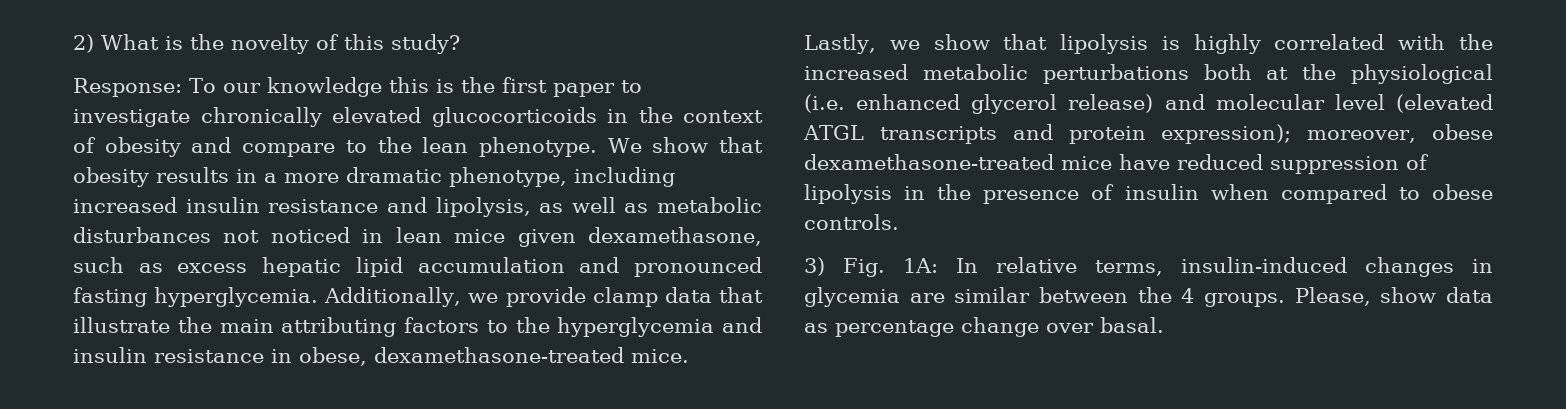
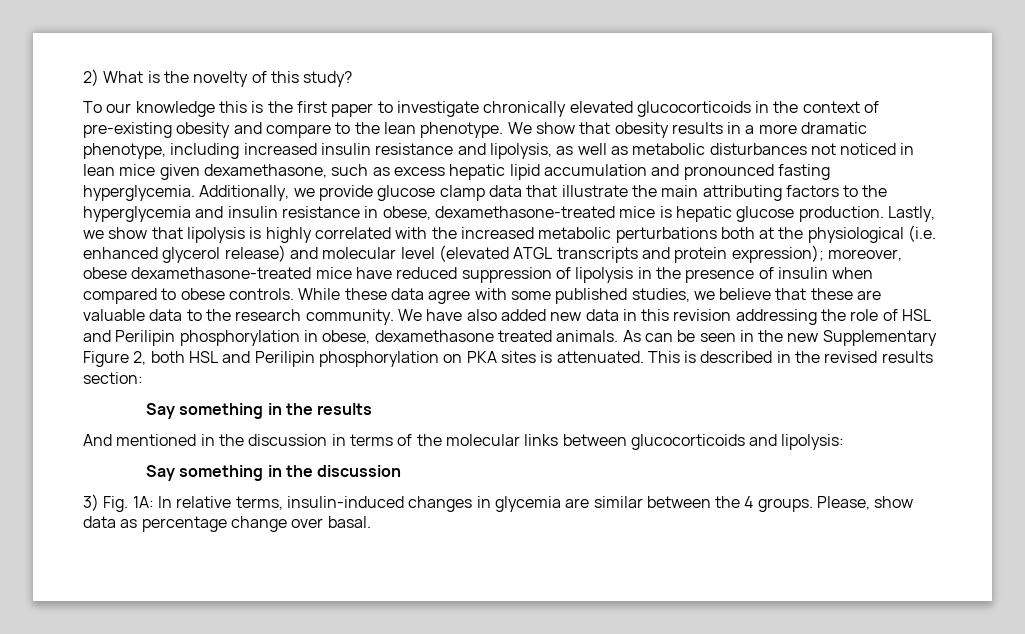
- Response: To our knowledge this is the first paper to investigate chronically elevated glucocorticoids in the context of obesity and compare to the lean phenotype.
+ To our knowledge this is the first paper to investigate chronically elevated glucocorticoids in the context of pre-existing obesity and compare to the lean phenotype.
- Additionally, we provide clamp data that illustrate the main attributing factors to the hyperglycemia and insulin resistance in obese, dexamethasone-treated mice.
+ Additionally, we provide glucose clamp data that illustrate the main attributing factors to the hyperglycemia and insulin resistance in obese, dexamethasone-treated mice is hepatic glucose production.
+ While these data agree with some published studies, we believe that these are valuable data to the research community. We have also added new data in this revision addressing the role of HSL and Perilipin phosphorylation in obese, dexamethasone treated animals. As can be seen in the new Supplementary Figure 2, both HSL and Perilipin phosphorylation on PKA sites is attenuated. This is described in the revised results section:
+ Say something in the results
+ And mentioned in the discussion in terms of the molecular links between glucocorticoids and lipolysis:
+ Say something in the discussion

